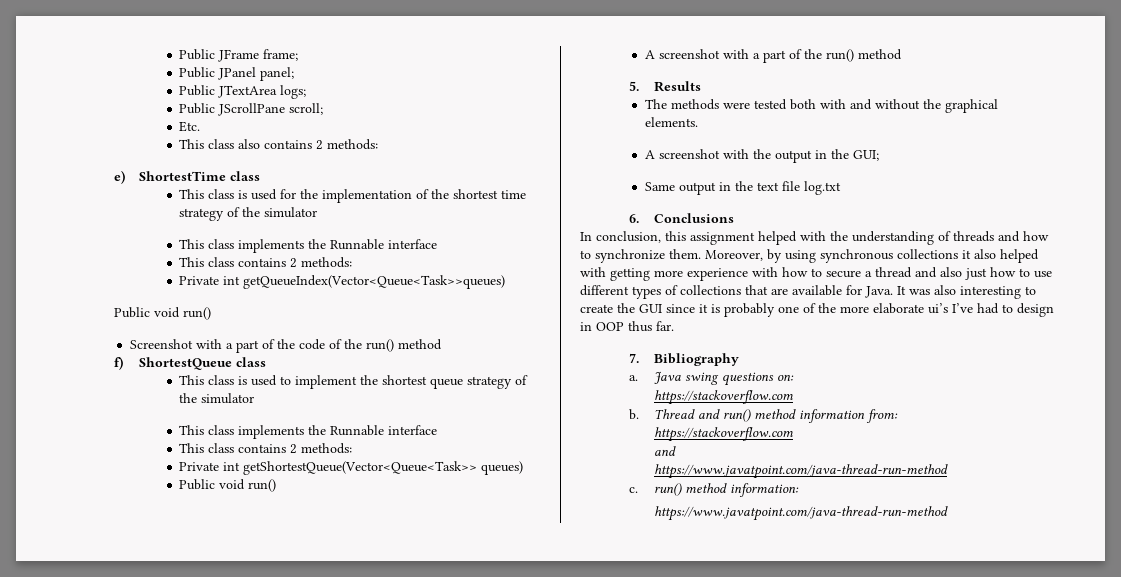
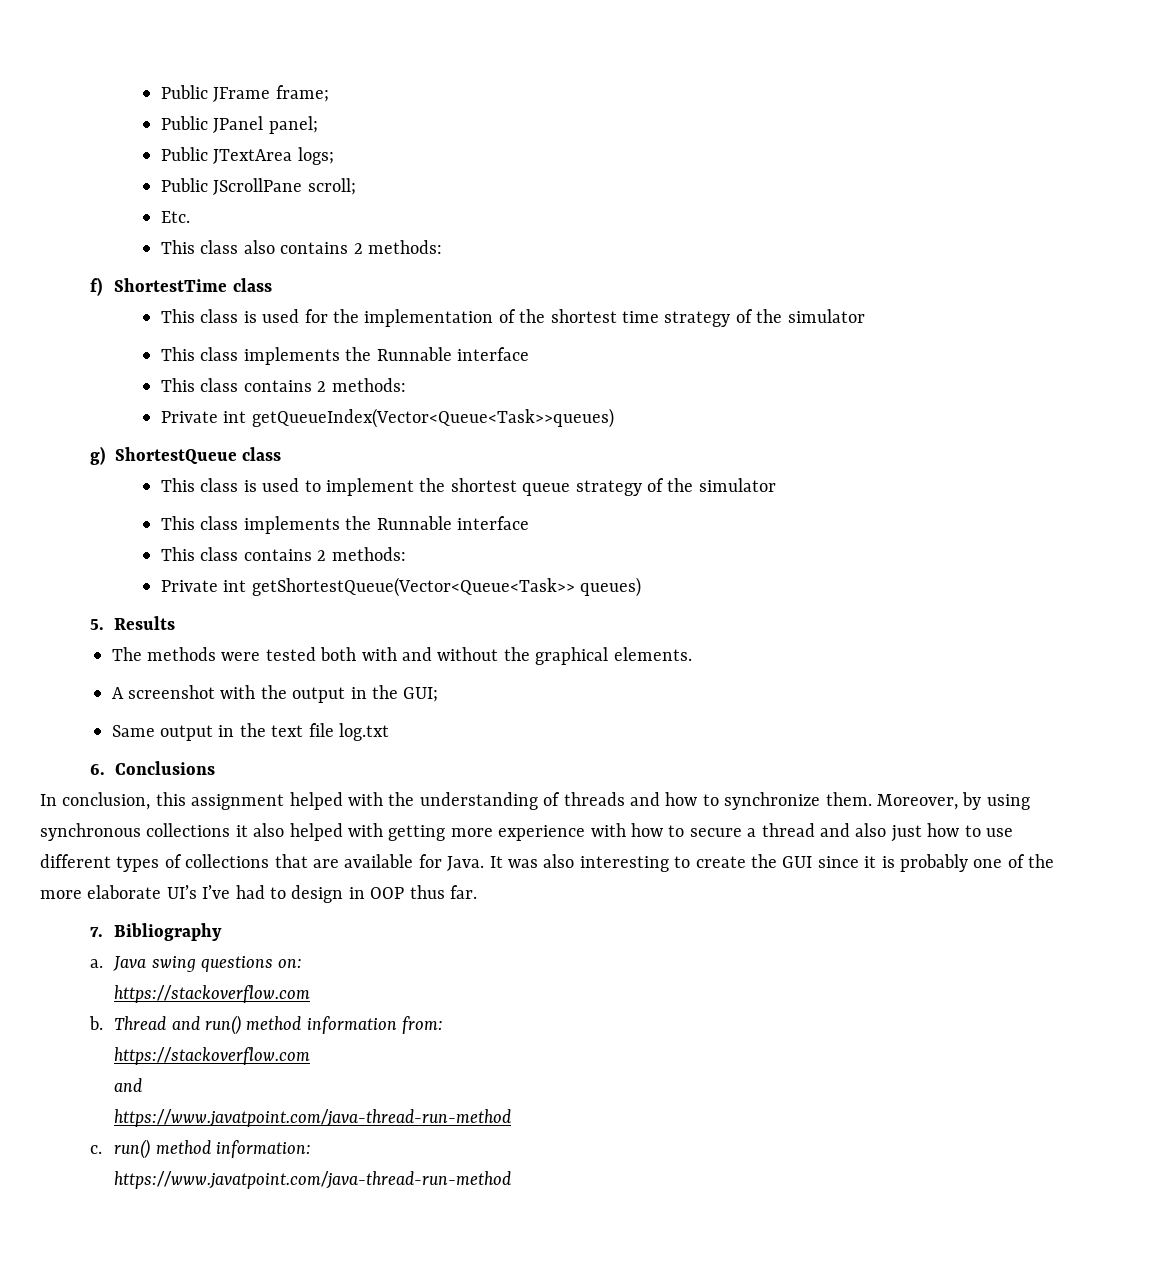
- e) ShortestTime class
+ f) ShortestTime class
  Private int getQueueIndex(Vector<Queue<Task>>queues)
- Public void run()
- Screenshot with a part of the code of the run() method
- f) ShortestQueue class
+ g) ShortestQueue class
  Private int getShortestQueue(Vector<Queue<Task>> queues)
- Public void run()
- A screenshot with a part of the run() method
- It was also interesting to create the GUI since it is probably one of the more elaborate ui’s I’ve had to design in OOP thus far.
+ It was also interesting to create the GUI since it is probably one of the more elaborate UI’s I’ve had to design in OOP thus far.

